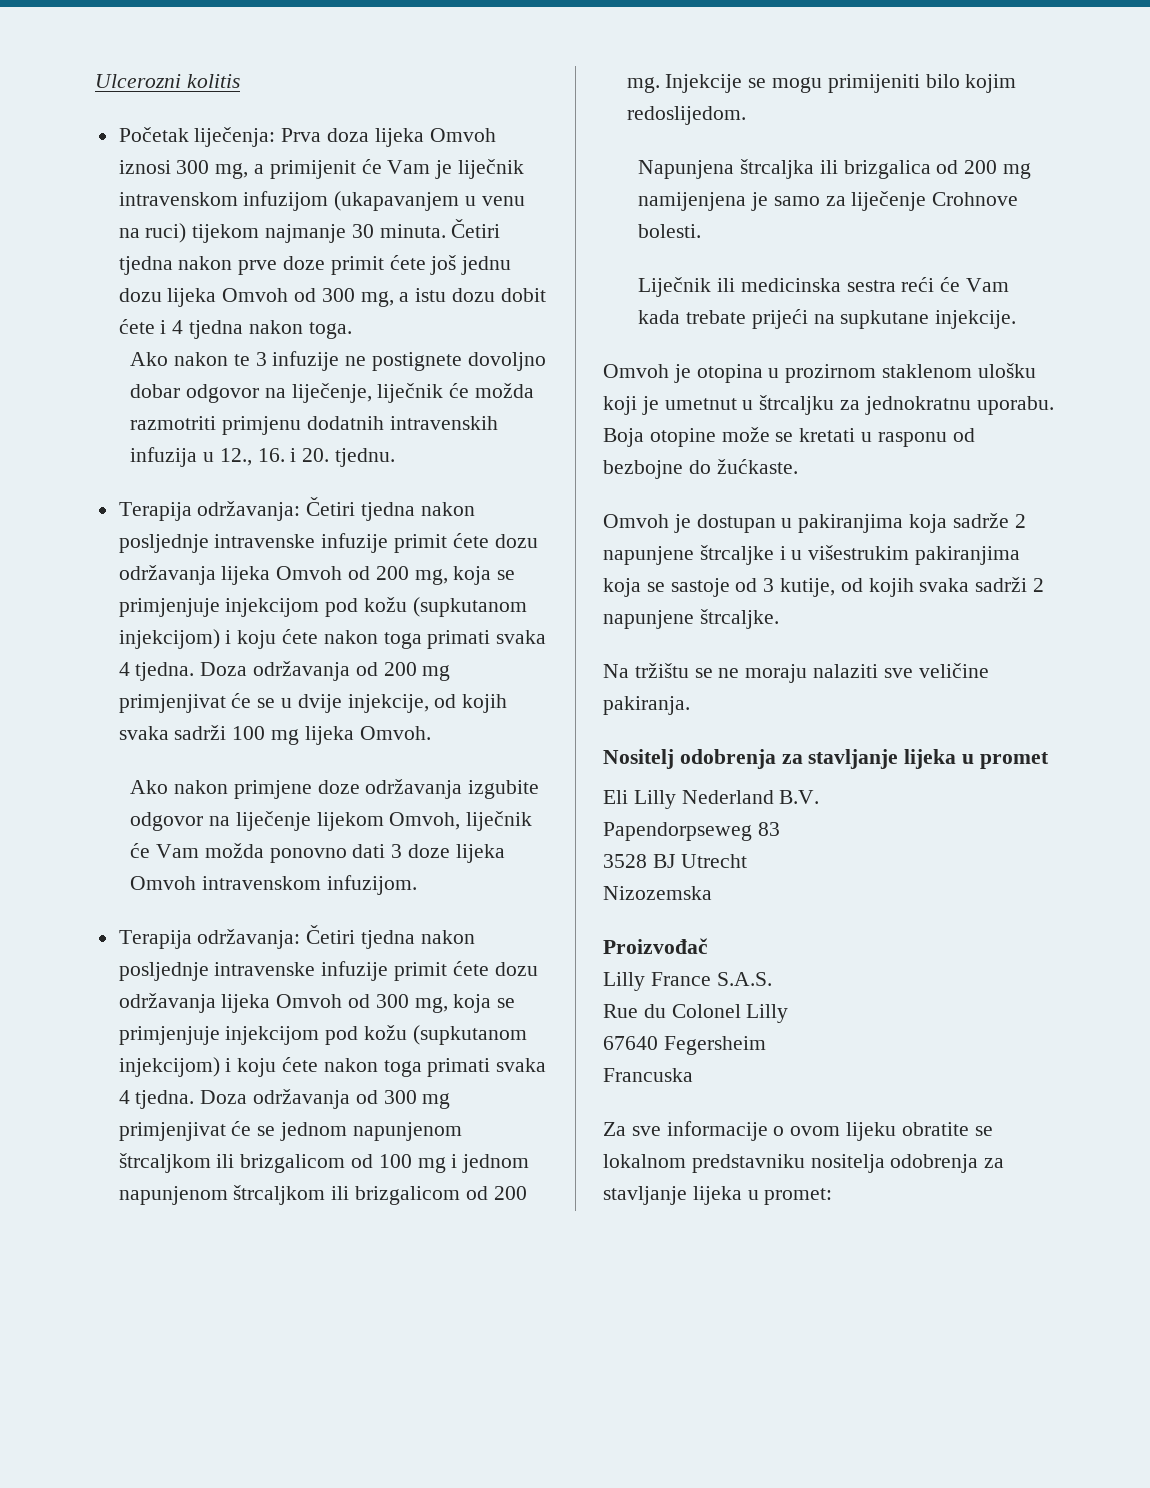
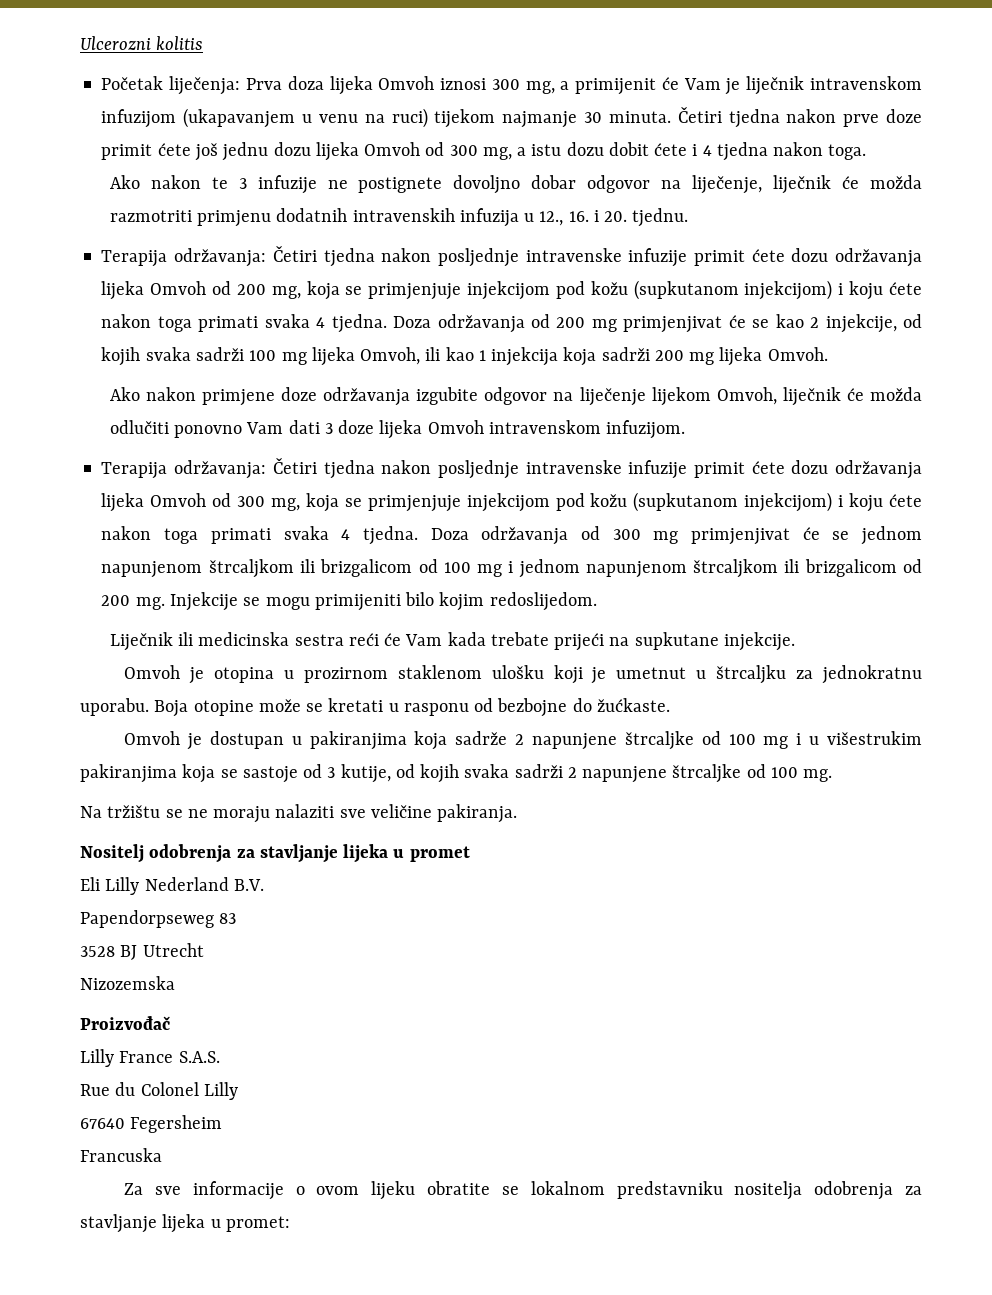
- Doza održavanja od 200 mg primjenjivat će se u dvije injekcije, od kojih svaka sadrži 100 mg lijeka Omvoh.
+ Doza održavanja od 200 mg primjenjivat će se kao 2 injekcije, od kojih svaka sadrži 100 mg lijeka Omvoh, ili kao 1 injekcija koja sadrži 200 mg lijeka Omvoh.
- Ako nakon primjene doze održavanja izgubite odgovor na liječenje lijekom Omvoh, liječnik će Vam možda ponovno dati 3 doze lijeka Omvoh intravenskom infuzijom.
+ Ako nakon primjene doze održavanja izgubite odgovor na liječenje lijekom Omvoh, liječnik će možda odlučiti ponovno Vam dati 3 doze lijeka Omvoh intravenskom infuzijom.
- Napunjena štrcaljka ili brizgalica od 200 mg namijenjena je samo za liječenje Crohnove bolesti.
- Omvoh je dostupan u pakiranjima koja sadrže 2 napunjene štrcaljke i u višestrukim pakiranjima koja se sastoje od 3 kutije, od kojih svaka sadrži 2 napunjene štrcaljke.
+ Omvoh je dostupan u pakiranjima koja sadrže 2 napunjene štrcaljke od 100 mg i u višestrukim pakiranjima koja se sastoje od 3 kutije, od kojih svaka sadrži 2 napunjene štrcaljke od 100 mg.

